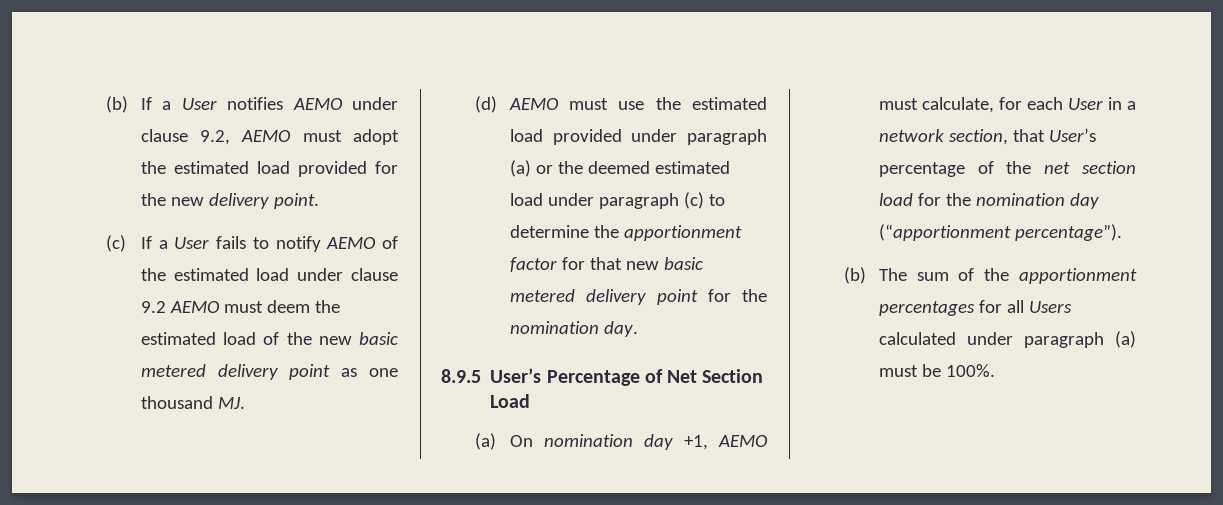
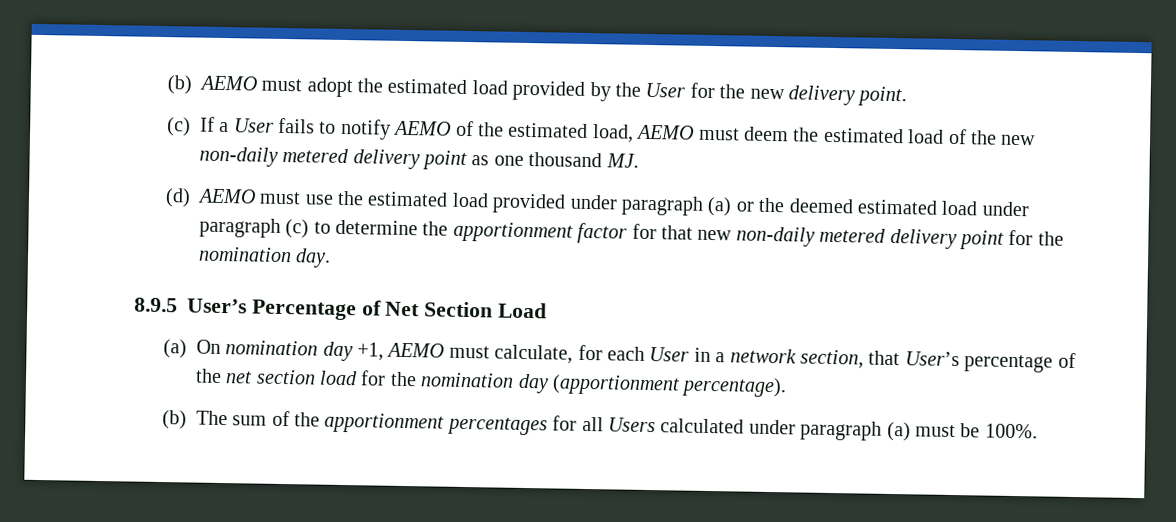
- (b) If a User notifies AEMO under clause 9.2, AEMO must adopt the estimated load provided for the new delivery point.
+ (b) AEMO must adopt the estimated load provided by the User for the new delivery point.
- (c) If a User fails to notify AEMO of the estimated load under clause 9.2 AEMO must deem the estimated load of the new basic metered delivery point as one thousand MJ.
+ (c) If a User fails to notify AEMO of the estimated load, AEMO must deem the estimated load of the new non-daily metered delivery point as one thousand MJ.
- (d) AEMO must use the estimated load provided under paragraph (a) or the deemed estimated load under paragraph (c) to determine the apportionment factor for that new basic metered delivery point for the nomination day.
+ (d) AEMO must use the estimated load provided under paragraph (a) or the deemed estimated load under paragraph (c) to determine the apportionment factor for that new non-daily metered delivery point for the nomination day.
- (a) On nomination day +1, AEMO must calculate, for each User in a network section, that User’s percentage of the net section load for the nomination day (“apportionment percentage”).
+ (a) On nomination day +1, AEMO must calculate, for each User in a network section, that User’s percentage of the net section load for the nomination day (apportionment percentage).

